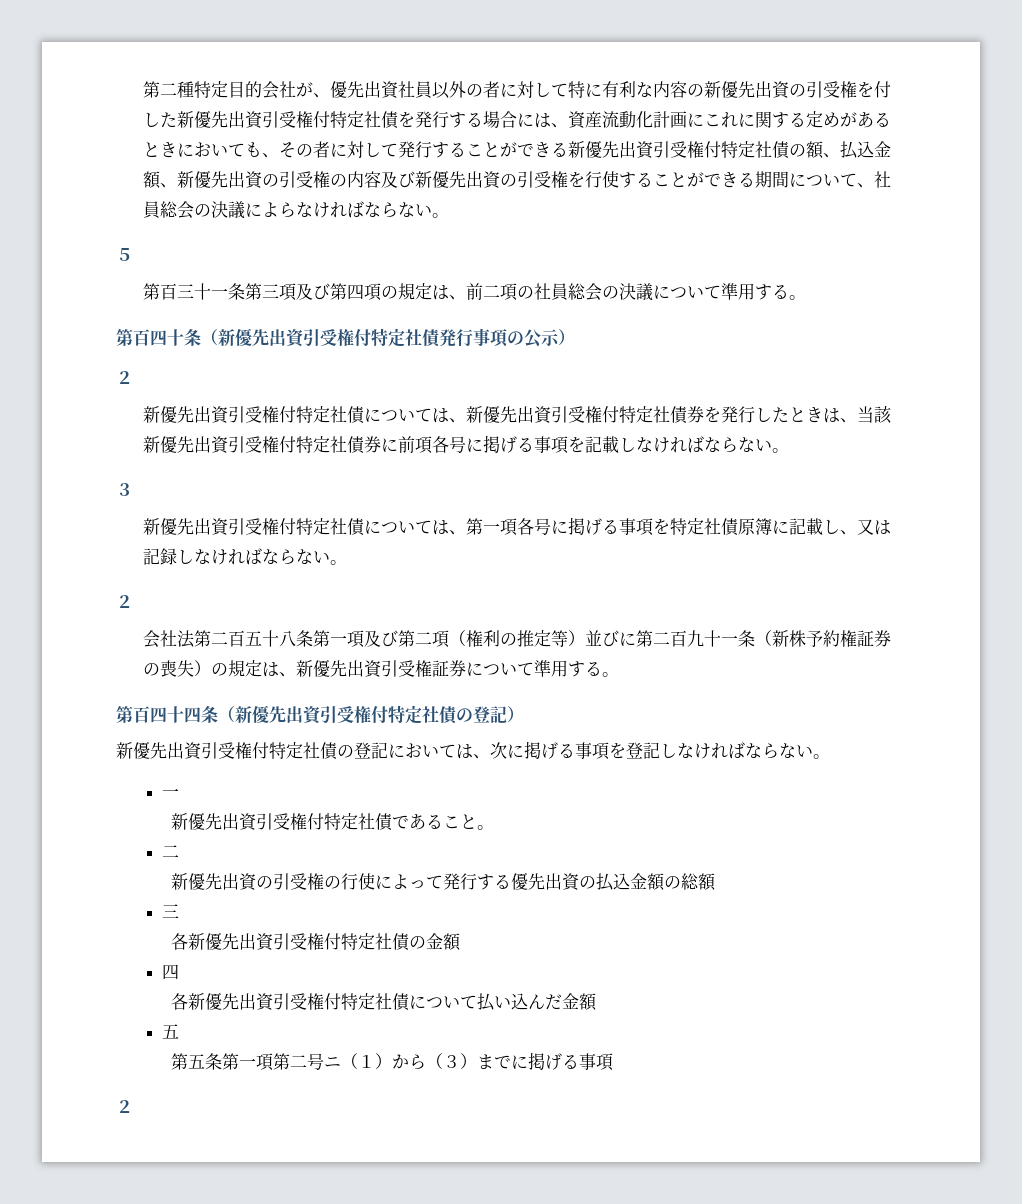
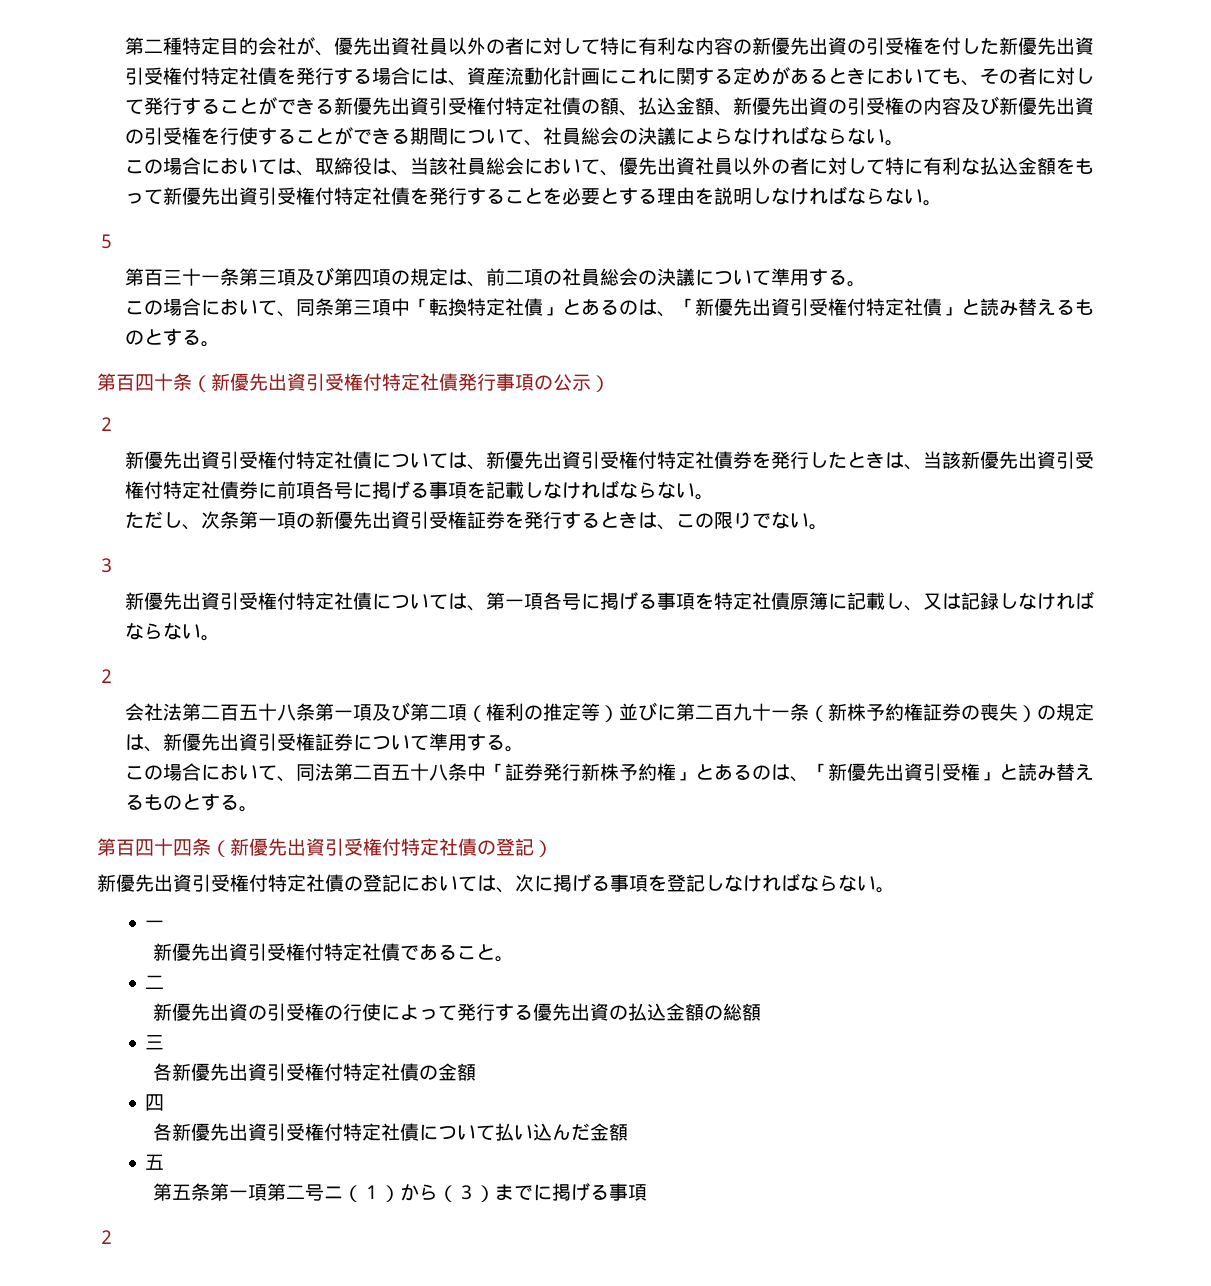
+ この場合においては、取締役は、当該社員総会において、優先出資社員以外の者に対して特に有利な払込金額をもって新優先出資引受権付特定社債を発行することを必要とする理由を説明しなければならない。
+ この場合において、同条第三項中「転換特定社債」とあるのは、「新優先出資引受権付特定社債」と読み替えるものとする。
+ ただし、次条第一項の新優先出資引受権証券を発行するときは、この限りでない。
+ この場合において、同法第二百五十八条中「証券発行新株予約権」とあるのは、「新優先出資引受権」と読み替えるものとする。

